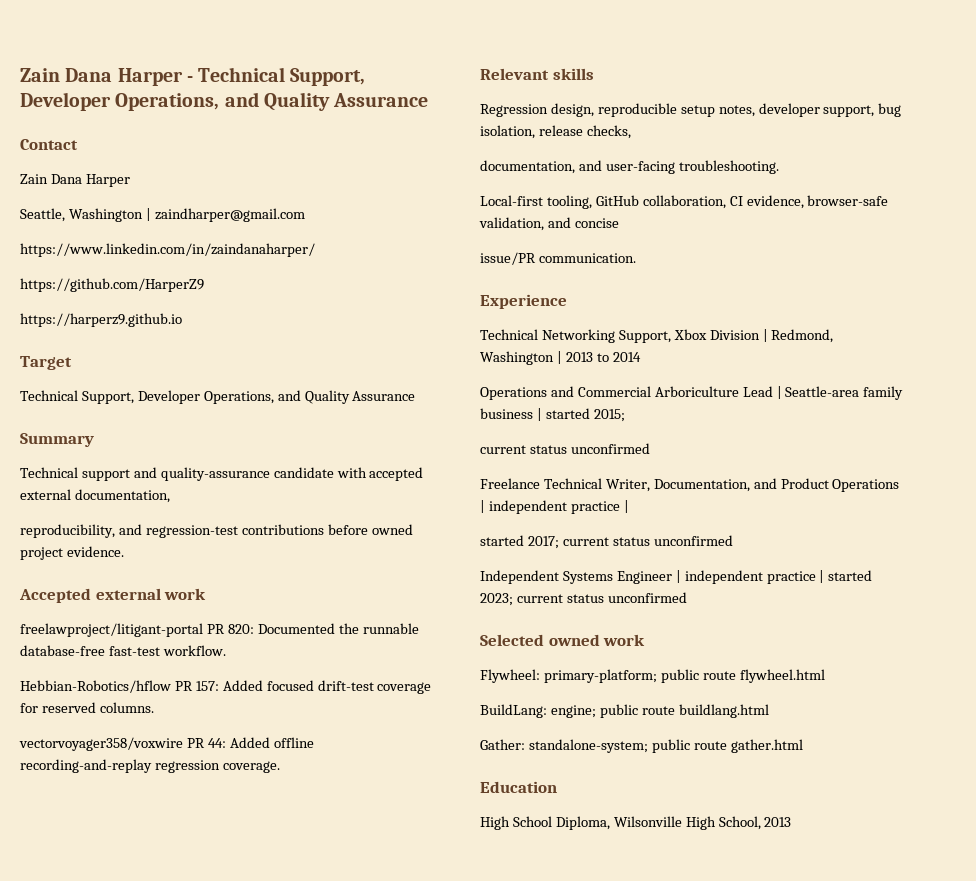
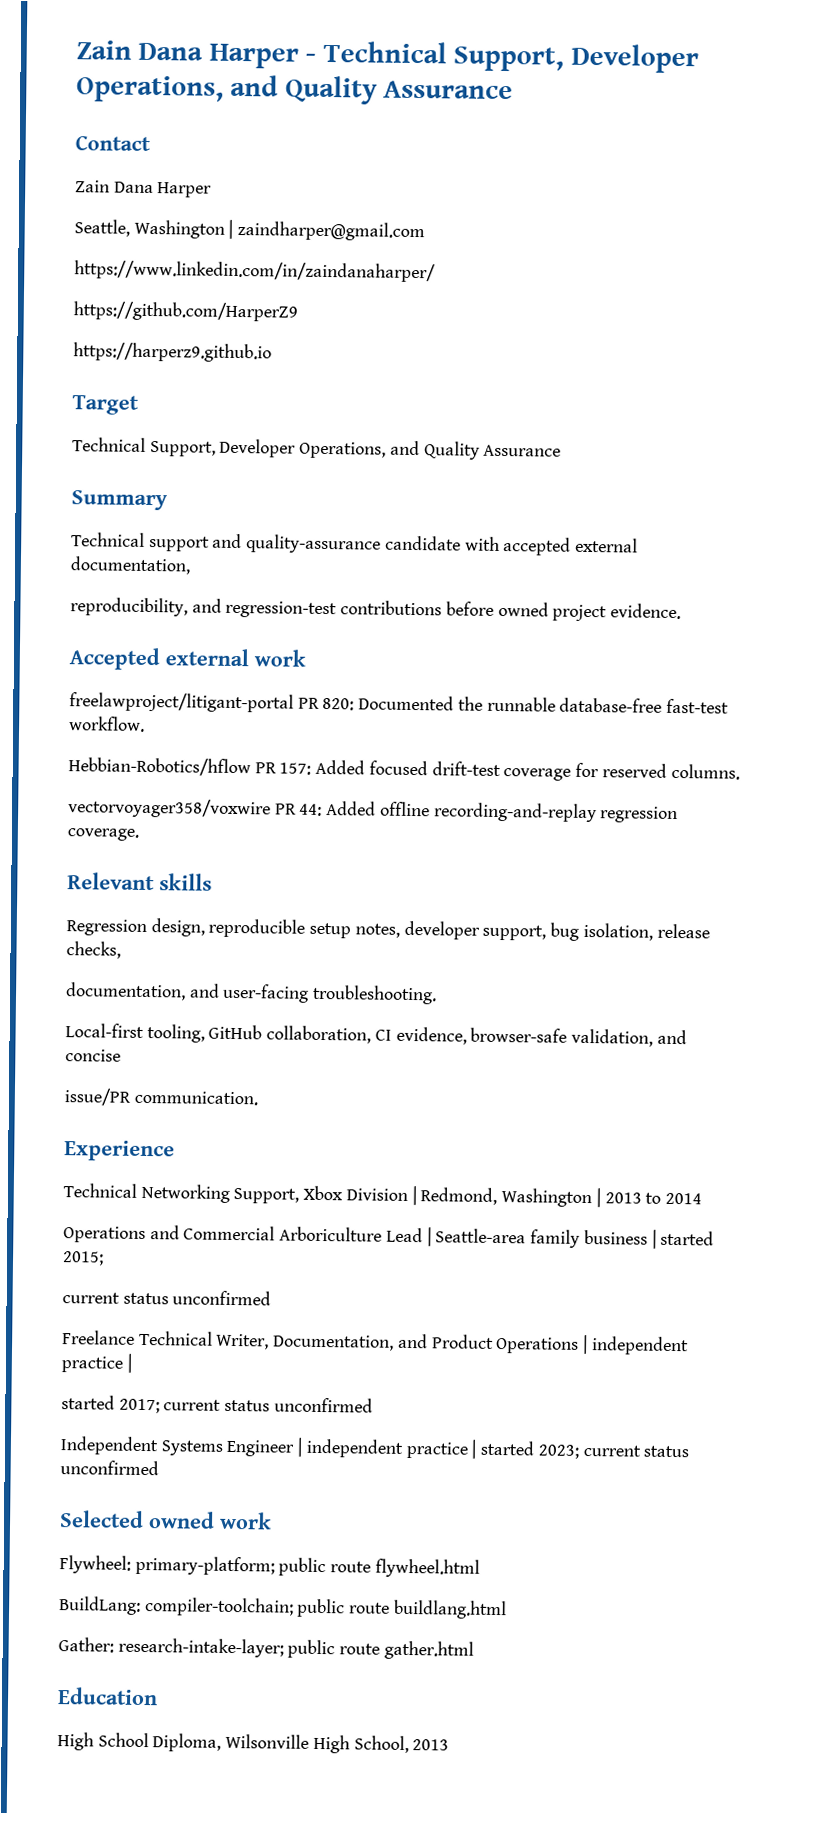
- BuildLang: engine; public route buildlang.html
+ BuildLang: compiler-toolchain; public route buildlang.html
- Gather: standalone-system; public route gather.html
+ Gather: research-intake-layer; public route gather.html

